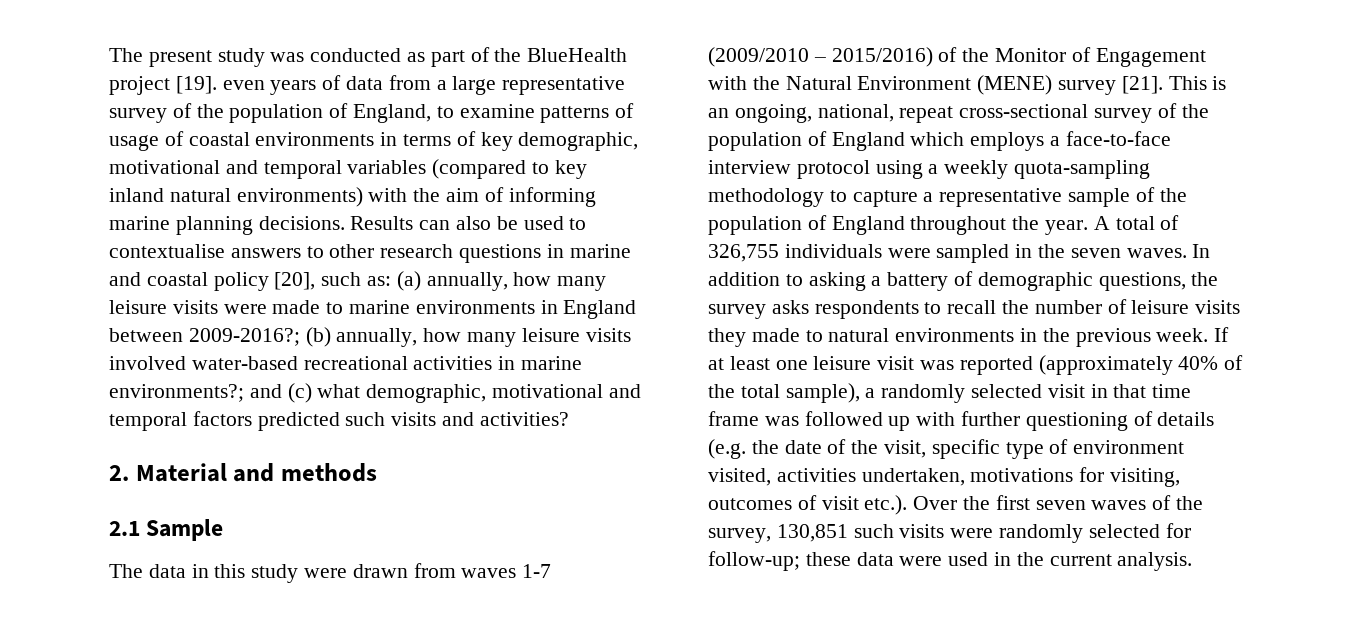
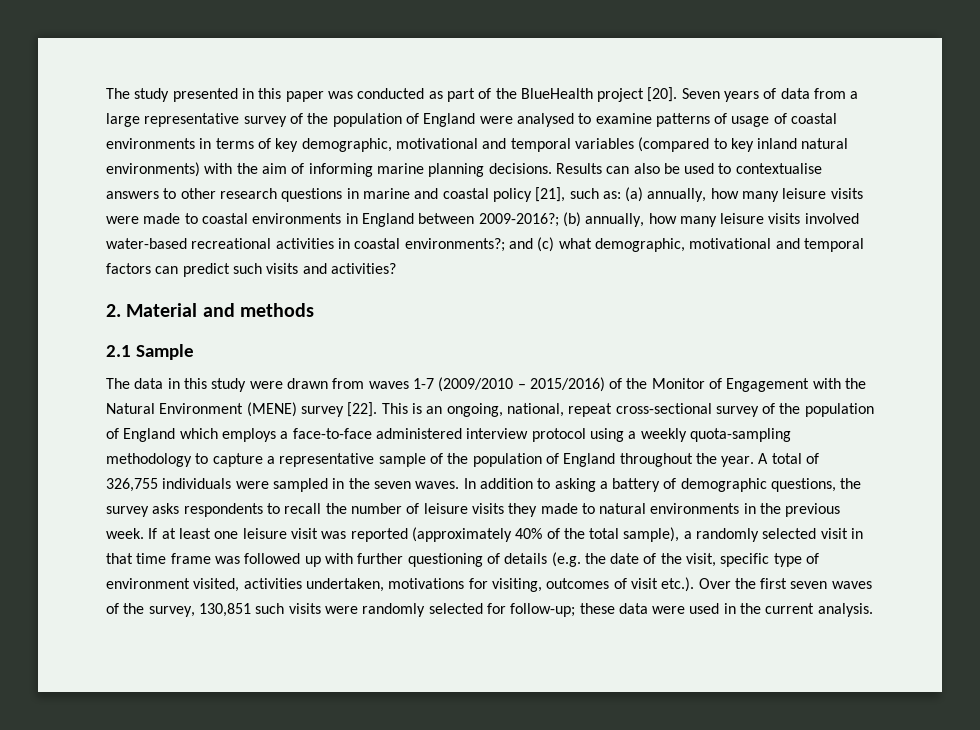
- The present study was conducted as part of the BlueHealth project [19]. even years of data from a large representative survey of the population of England, to examine patterns of usage of coastal environments in terms of key demographic, motivational and temporal variables (compared to key inland natural environments) with the aim of informing marine planning decisions.
+ The study presented in this paper was conducted as part of the BlueHealth project [20]. Seven years of data from a large representative survey of the population of England were analysed to examine patterns of usage of coastal environments in terms of key demographic, motivational and temporal variables (compared to key inland natural environments) with the aim of informing marine planning decisions.
- Results can also be used to contextualise answers to other research questions in marine and coastal policy [20], such as: (a) annually, how many leisure visits were made to marine environments in England between 2009-2016?; (b) annually, how many leisure visits involved water-based recreational activities in marine environments?; and (c) what demographic, motivational and temporal factors predicted such visits and activities?
+ Results can also be used to contextualise answers to other research questions in marine and coastal policy [21], such as: (a) annually, how many leisure visits were made to coastal environments in England between 2009-2016?; (b) annually, how many leisure visits involved water-based recreational activities in coastal environments?; and (c) what demographic, motivational and temporal factors can predict such visits and activities?
- The data in this study were drawn from waves 1-7 (2009/2010 – 2015/2016) of the Monitor of Engagement with the Natural Environment (MENE) survey [21].
+ The data in this study were drawn from waves 1-7 (2009/2010 – 2015/2016) of the Monitor of Engagement with the Natural Environment (MENE) survey [22].
- This is an ongoing, national, repeat cross-sectional survey of the population of England which employs a face-to-face interview protocol using a weekly quota-sampling methodology to capture a representative sample of the population of England throughout the year.
+ This is an ongoing, national, repeat cross-sectional survey of the population of England which employs a face-to-face administered interview protocol using a weekly quota-sampling methodology to capture a representative sample of the population of England throughout the year.

